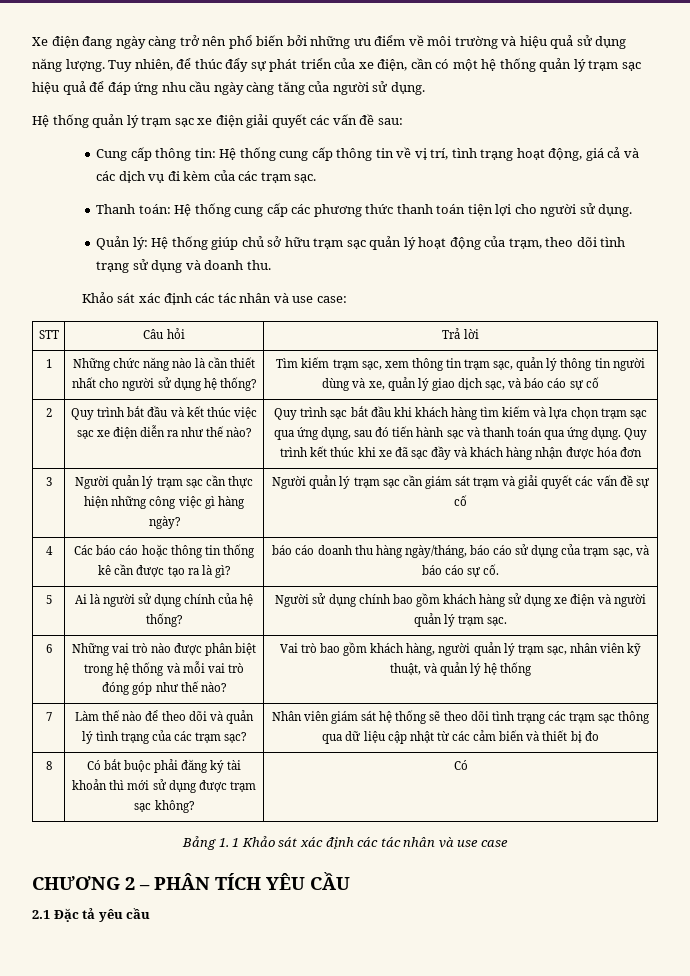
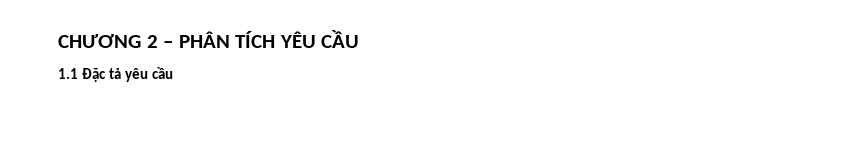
- Xe điện đang ngày càng trở nên phổ biến bởi những ưu điểm về môi trường và hiệu quả sử dụng năng lượng. Tuy nhiên, để thúc đẩy sự phát triển của xe điện, cần có một hệ thống quản lý trạm sạc hiệu quả để đáp ứng nhu cầu ngày càng tăng của người sử dụng.
- Hệ thống quản lý trạm sạc xe điện giải quyết các vấn đề sau:
- Cung cấp thông tin: Hệ thống cung cấp thông tin về vị trí, tình trạng hoạt động, giá cả và các dịch vụ đi kèm của các trạm sạc.
- Thanh toán: Hệ thống cung cấp các phương thức thanh toán tiện lợi cho người sử dụng.
- Quản lý: Hệ thống giúp chủ sở hữu trạm sạc quản lý hoạt động của trạm, theo dõi tình trạng sử dụng và doanh thu.
- Khảo sát xác định các tác nhân và use case:
- STT | Câu hỏi | Trả lời
- 1 | Những chức năng nào là cần thiết nhất cho người sử dụng hệ thống? | Tìm kiếm trạm sạc, xem thông tin trạm sạc, quản lý thông tin người dùng và xe, quản lý giao dịch sạc, và báo cáo sự cố
- 2 | Quy trình bắt đầu và kết thúc việc sạc xe điện diễn ra như thế nào? | Quy trình sạc bắt đầu khi khách hàng tìm kiếm và lựa chọn trạm sạc qua ứng dụng, sau đó tiến hành sạc và thanh toán qua ứng dụng. Quy trình kết thúc khi xe đã sạc đầy và khách hàng nhận được hóa đơn
- 3 | Người quản lý trạm sạc cần thực hiện những công việc gì hàng ngày? | Người quản lý trạm sạc cần giám sát trạm và giải quyết các vấn đề sự cố
- 4 | Các báo cáo hoặc thông tin thống kê cần được tạo ra là gì? | báo cáo doanh thu hàng ngày/tháng, báo cáo sử dụng của trạm sạc, và báo cáo sự cố.
- 5 | Ai là người sử dụng chính của hệ thống? | Người sử dụng chính bao gồm khách hàng sử dụng xe điện và người quản lý trạm sạc.
- 6 | Những vai trò nào được phân biệt trong hệ thống và mỗi vai trò đóng góp như thế nào? | Vai trò bao gồm khách hàng, người quản lý trạm sạc, nhân viên kỹ thuật, và quản lý hệ thống
- 7 | Làm thế nào để theo dõi và quản lý tình trạng của các trạm sạc? | Nhân viên giám sát hệ thống sẽ theo dõi tình trạng các trạm sạc thông qua dữ liệu cập nhật từ các cảm biến và thiết bị đo
- 8 | Có bắt buộc phải đăng ký tài khoản thì mới sử dụng được trạm sạc không? | Có
- Bảng 1. 1 Khảo sát xác định các tác nhân và use case
- 2.1 Đặc tả yêu cầu
+ 1.1 Đặc tả yêu cầu

